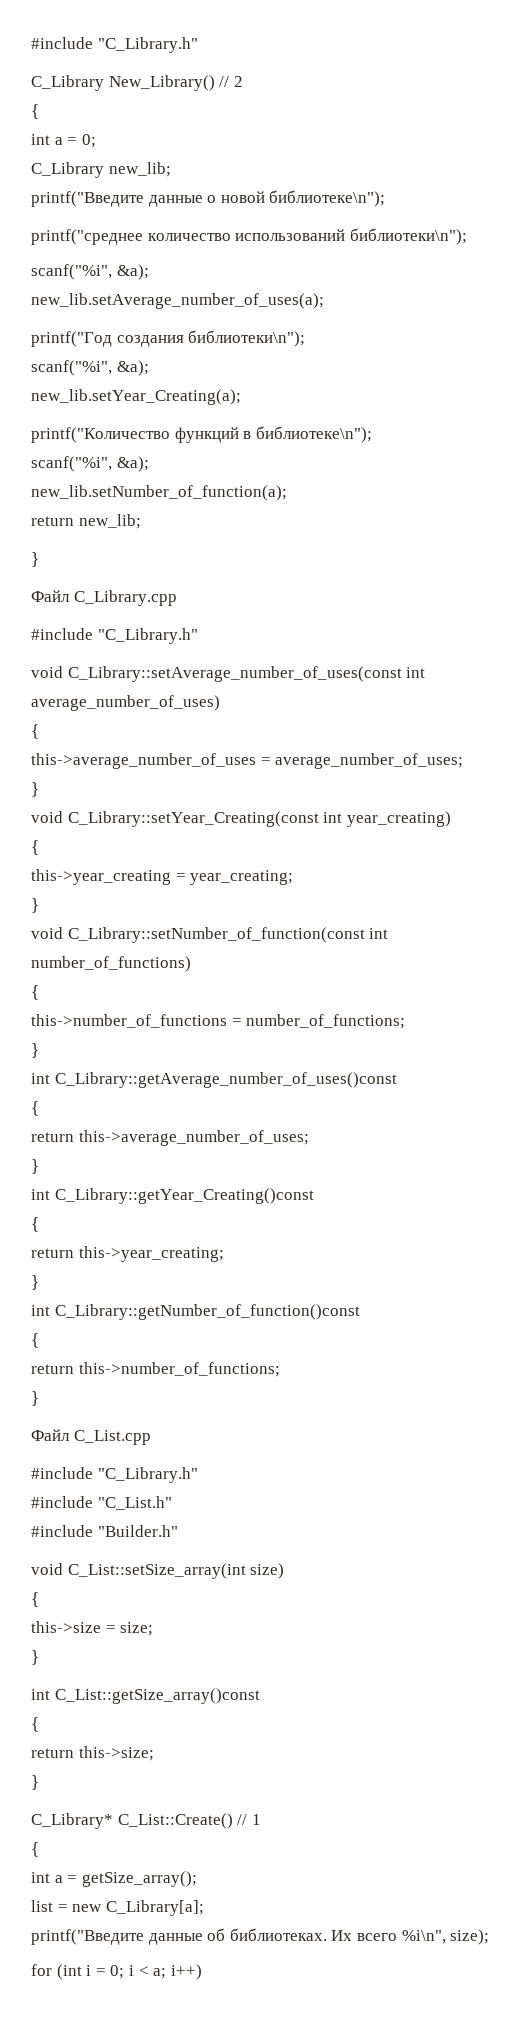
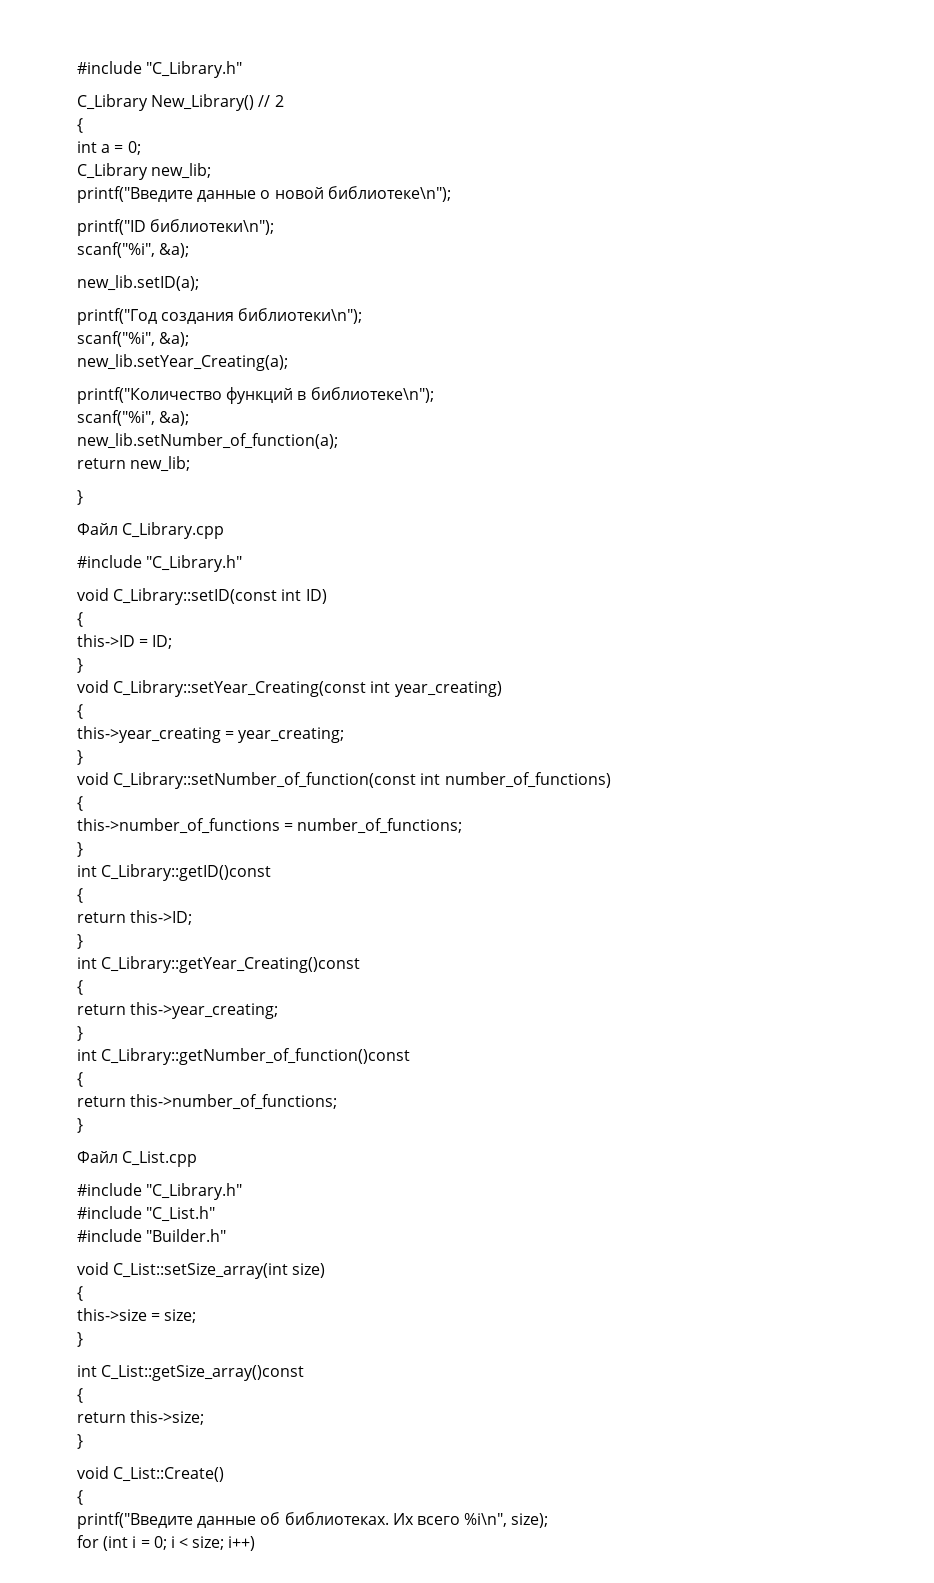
- printf("среднее количество использований библиотеки\n");
+ printf("ID библиотеки\n");
  scanf("%i", &a);
- new_lib.setAverage_number_of_uses(a);
+ new_lib.setID(a);
- void C_Library::setAverage_number_of_uses(const int average_number_of_uses)
+ void C_Library::setID(const int ID)
  {
- this->average_number_of_uses = average_number_of_uses;
+ this->ID = ID;
- int C_Library::getAverage_number_of_uses()const
+ int C_Library::getID()const
  {
- return this->average_number_of_uses;
+ return this->ID;
- C_Library* C_List::Create() // 1
+ void C_List::Create()
  {
- int a = getSize_array();
- list = new C_Library[a];
- for (int i = 0; i < a; i++)
+ for (int i = 0; i < size; i++)

